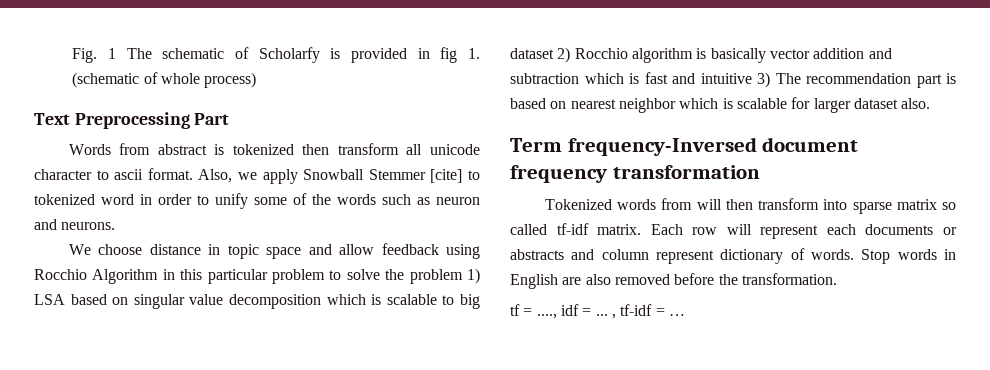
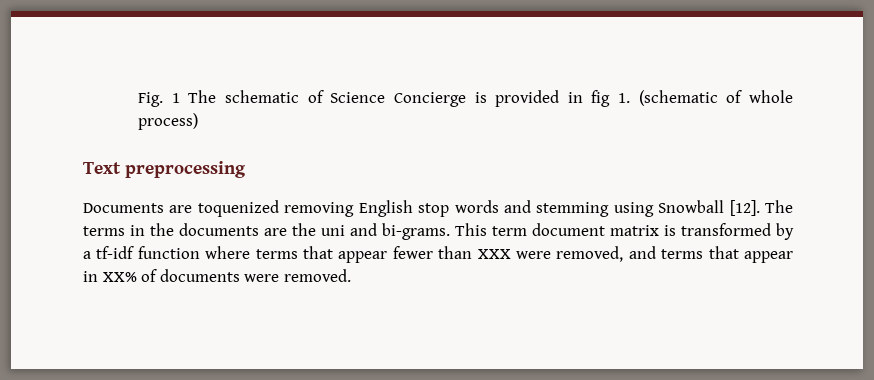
- Fig. 1 The schematic of Scholarfy is provided in fig 1. (schematic of whole process)
+ Fig. 1 The schematic of Science Concierge is provided in fig 1. (schematic of whole process)
- Text Preprocessing Part
- Words from abstract is tokenized then transform all unicode character to ascii format. Also, we apply Snowball Stemmer [cite] to tokenized word in order to unify some of the words such as neuron and neurons.
- We choose distance in topic space and allow feedback using Rocchio Algorithm in this particular problem to solve the problem 1) LSA based on singular value decomposition which is scalable to big dataset 2) Rocchio algorithm is basically vector addition and subtraction which is fast and intuitive 3) The recommendation part is based on nearest neighbor which is scalable for larger dataset also.
- Term frequency-Inversed document frequency transformation
- Tokenized words from will then transform into sparse matrix so called tf-idf matrix. Each row will represent each documents or abstracts and column represent dictionary of words. Stop words in English are also removed before the transformation.
- tf = ...., idf = ... , tf-idf = …
+ Text preprocessing
+ Documents are toquenized removing English stop words and stemming using Snowball [12]. The terms in the documents are the uni and bi-grams. This term document matrix is transformed by a tf-idf function where terms that appear fewer than XXX were removed, and terms that appear in XX% of documents were removed.

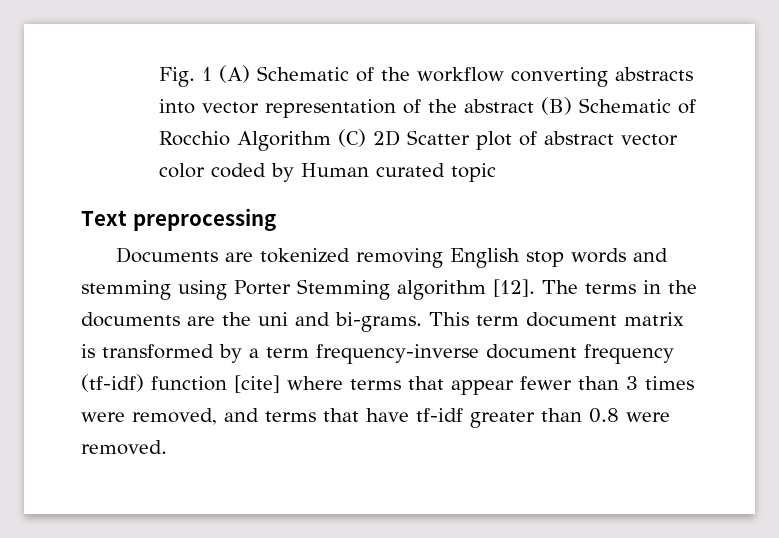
- Fig. 1 The schematic of Science Concierge is provided in fig 1. (schematic of whole process)
+ Fig. 1 (A) Schematic of the workflow converting abstracts into vector representation of the abstract (B) Schematic of Rocchio Algorithm (C) 2D Scatter plot of abstract vector color coded by Human curated topic
- Documents are toquenized removing English stop words and stemming using Snowball [12].
+ Documents are tokenized removing English stop words and stemming using Porter Stemming algorithm [12].
- This term document matrix is transformed by a tf-idf function where terms that appear fewer than XXX were removed, and terms that appear in XX% of documents were removed.
+ This term document matrix is transformed by a term frequency-inverse document frequency (tf-idf) function [cite] where terms that appear fewer than 3 times were removed, and terms that have tf-idf greater than 0.8 were removed.

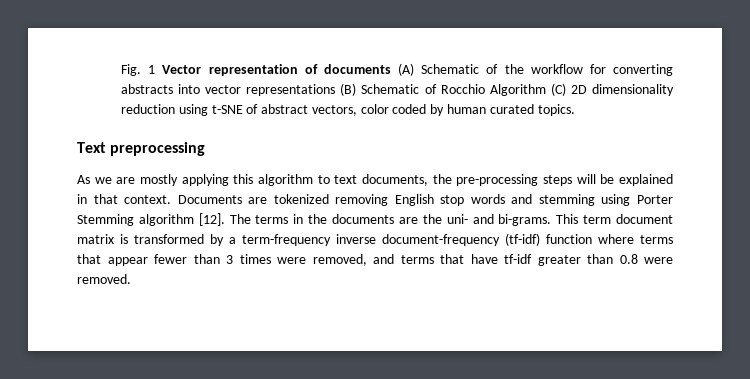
- Fig. 1 (A) Schematic of the workflow converting abstracts into vector representation of the abstract (B) Schematic of Rocchio Algorithm (C) 2D Scatter plot of abstract vector color coded by Human curated topic
+ Fig. 1 Vector representation of documents (A) Schematic of the workflow for converting abstracts into vector representations (B) Schematic of Rocchio Algorithm (C) 2D dimensionality reduction using t-SNE of abstract vectors, color coded by human curated topics.
+ As we are mostly applying this algorithm to text documents, the pre-processing steps will be explained in that context.
- The terms in the documents are the uni and bi-grams.
+ The terms in the documents are the uni- and bi-grams.
- This term document matrix is transformed by a term frequency-inverse document frequency (tf-idf) function [cite] where terms that appear fewer than 3 times were removed, and terms that have tf-idf greater than 0.8 were removed.
+ This term document matrix is transformed by a term-frequency inverse document-frequency (tf-idf) function where terms that appear fewer than 3 times were removed, and terms that have tf-idf greater than 0.8 were removed.

